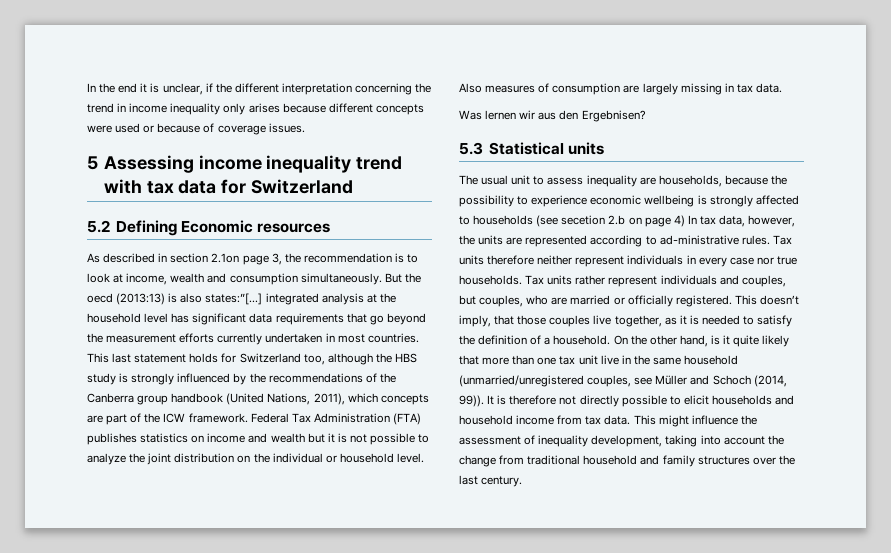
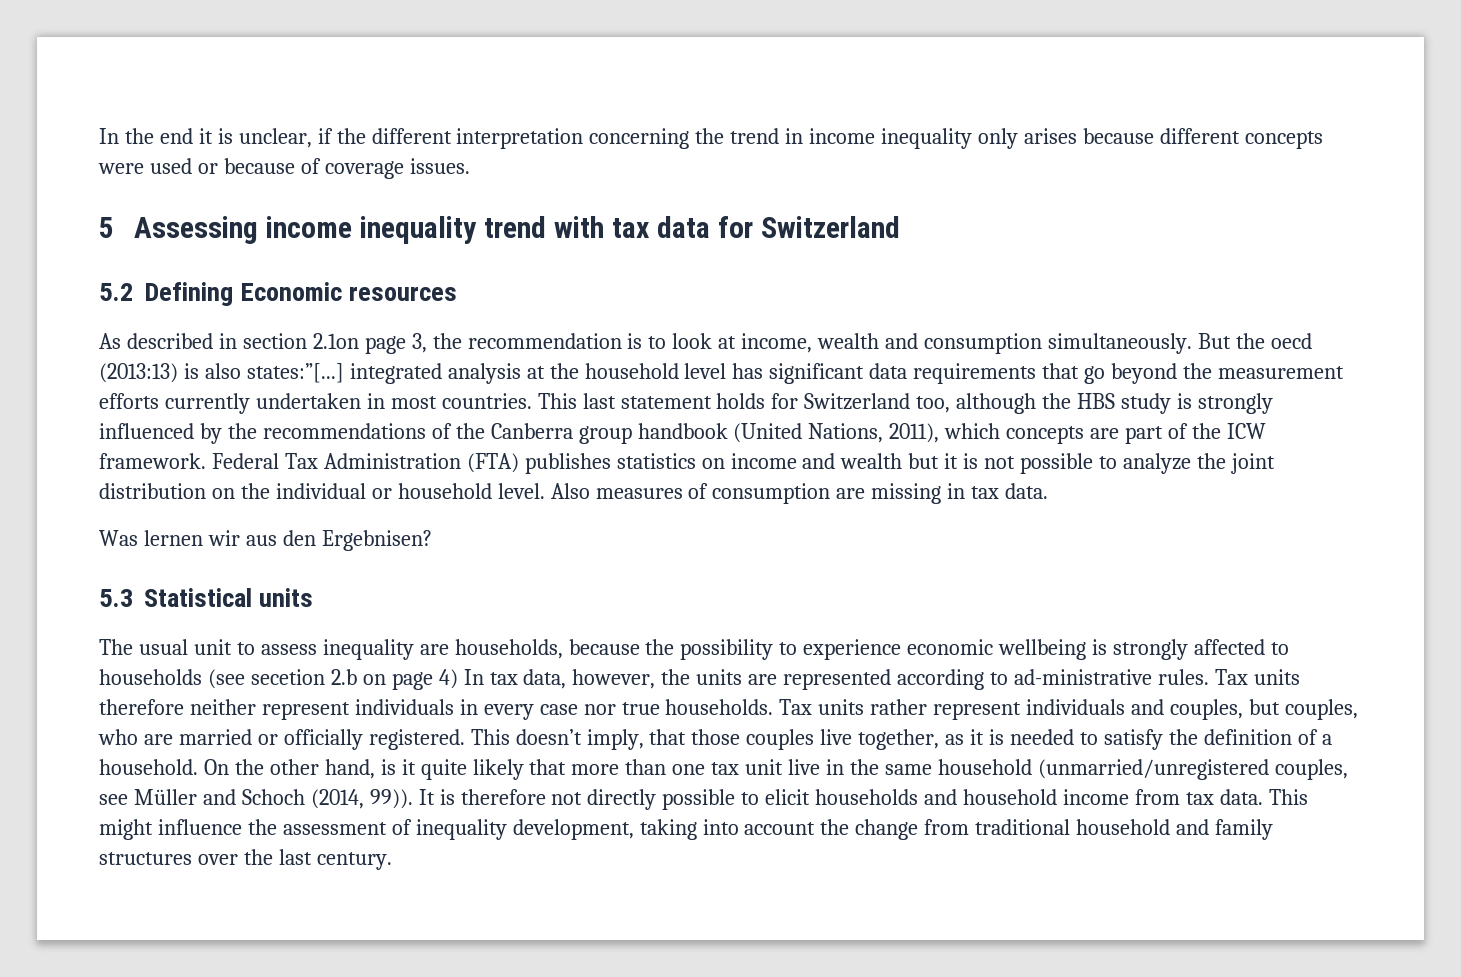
- Also measures of consumption are largely missing in tax data.
+ Also measures of consumption are missing in tax data.

